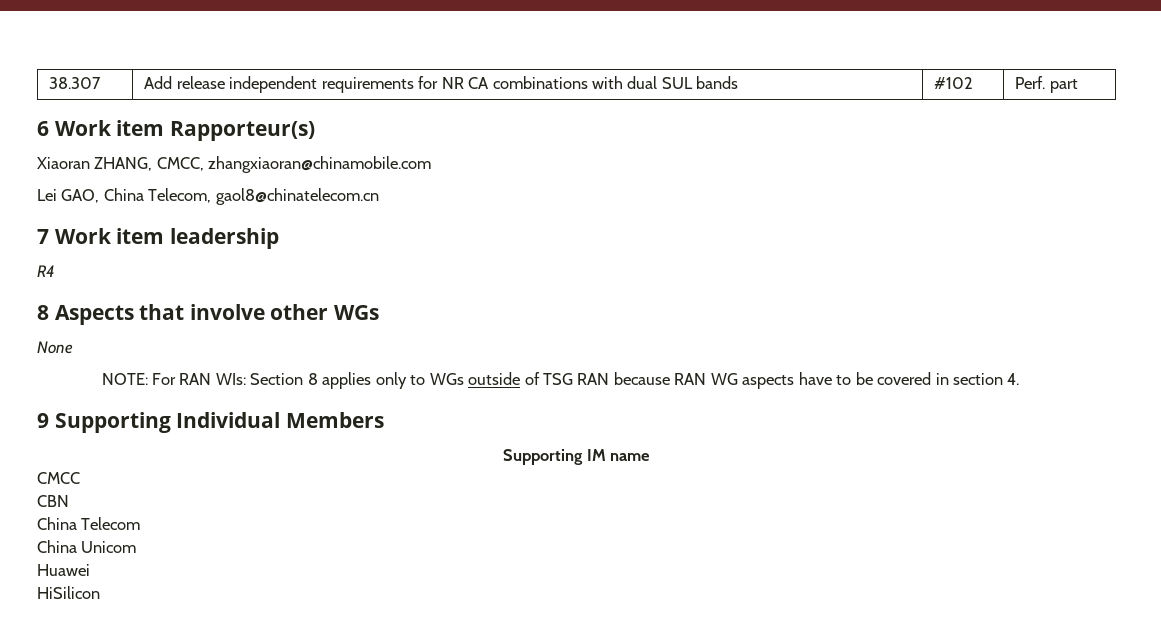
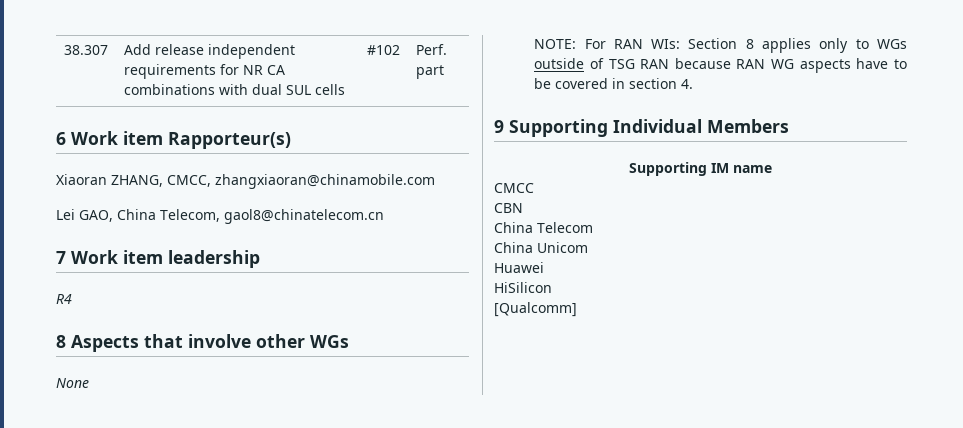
- 38.307 | Add release independent requirements for NR CA combinations with dual SUL bands | #102 | Perf. part
+ 38.307 | Add release independent requirements for NR CA combinations with dual SUL cells | #102 | Perf. part
+ [Qualcomm]

